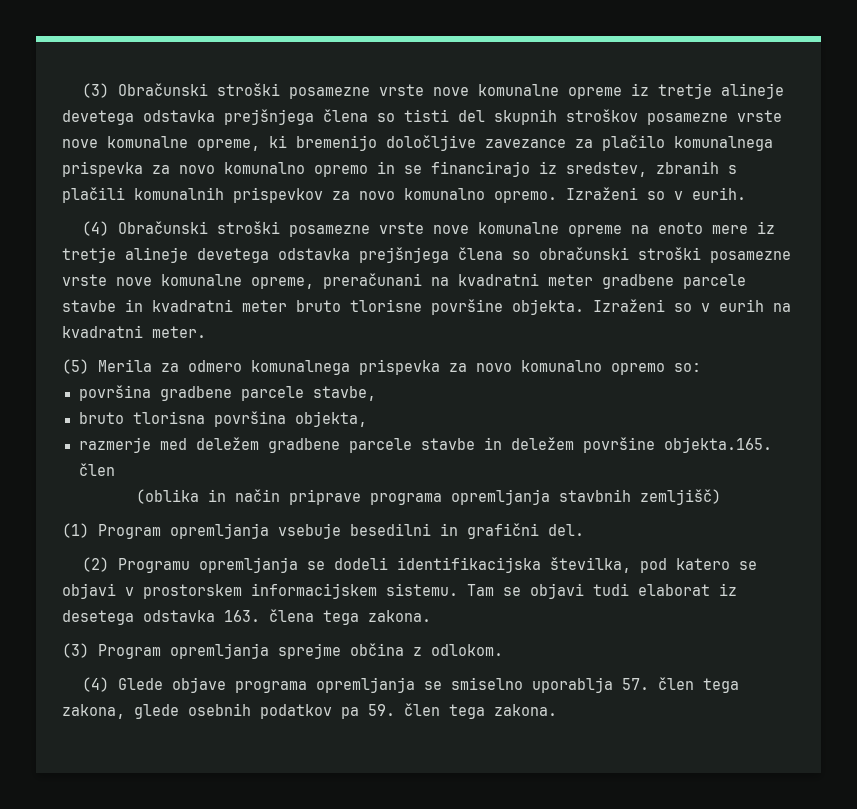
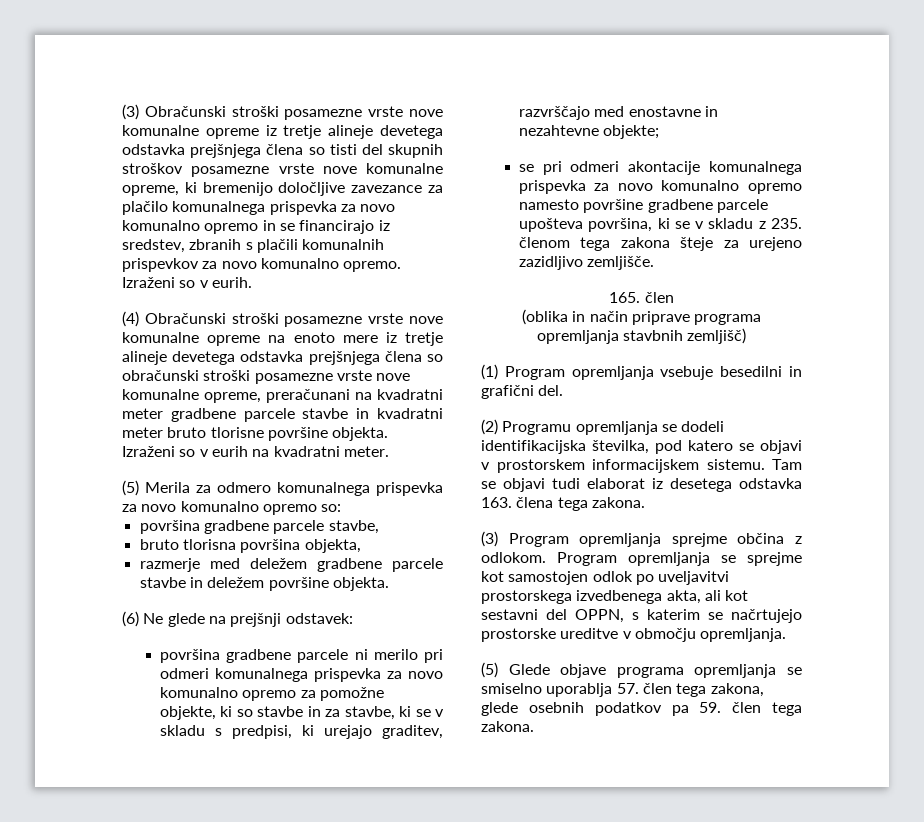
- razmerje med deležem gradbene parcele stavbe in deležem površine objekta.165. člen
+ razmerje med deležem gradbene parcele stavbe in deležem površine objekta.
+ (6) Ne glede na prejšnji odstavek:
+ površina gradbene parcele ni merilo pri odmeri komunalnega prispevka za novo komunalno opremo za pomožne objekte, ki so stavbe in za stavbe, ki se v skladu s predpisi, ki urejajo graditev, razvrščajo med enostavne in nezahtevne objekte;
+ se pri odmeri akontacije komunalnega prispevka za novo komunalno opremo namesto površine gradbene parcele upošteva površina, ki se v skladu z 235. členom tega zakona šteje za urejeno zazidljivo zemljišče.
+ 165. člen
- (3) Program opremljanja sprejme občina z odlokom.
- (4) Glede objave programa opremljanja se smiselno uporablja 57. člen tega zakona, glede osebnih podatkov pa 59. člen tega zakona.
+ (3) Program opremljanja sprejme občina z odlokom. Program opremljanja se sprejme kot samostojen odlok po uveljavitvi prostorskega izvedbenega akta, ali kot sestavni del OPPN, s katerim se načrtujejo prostorske ureditve v območju opremljanja.
+ (5) Glede objave programa opremljanja se smiselno uporablja 57. člen tega zakona, glede osebnih podatkov pa 59. člen tega zakona.

